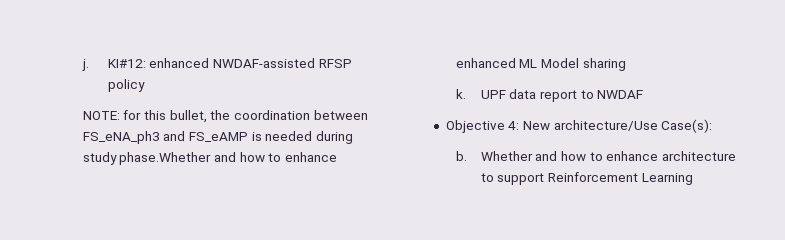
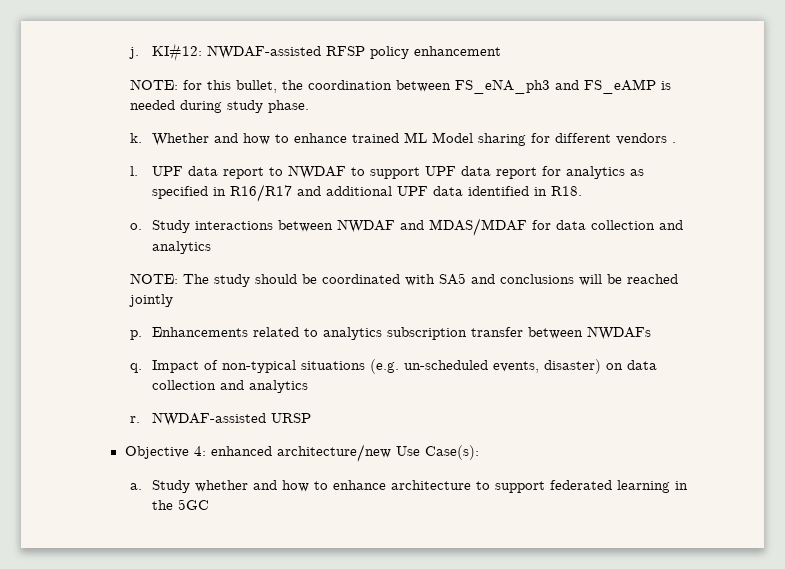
- KI#12: enhanced NWDAF-assisted RFSP policy
+ KI#12: NWDAF-assisted RFSP policy enhancement
- NOTE: for this bullet, the coordination between FS_eNA_ph3 and FS_eAMP is needed during study phase.Whether and how to enhance enhanced ML Model sharing
- k.
+ NOTE: for this bullet, the coordination between FS_eNA_ph3 and FS_eAMP is needed during study phase.
+ k. Whether and how to enhance trained ML Model sharing for different vendors .
+ l.
- UPF data report to NWDAF
- Objective 4: New architecture/Use Case(s):
- b. Whether and how to enhance architecture to support Reinforcement Learning
+ UPF data report to NWDAF to support UPF data report for analytics as specified in R16/R17 and additional UPF data identified in R18.
+ o. Study interactions between NWDAF and MDAS/MDAF for data collection and analytics
+ NOTE: The study should be coordinated with SA5 and conclusions will be reached jointly
+ p. Enhancements related to analytics subscription transfer between NWDAFs
+ q. Impact of non-typical situations (e.g. un-scheduled events, disaster) on data collection and analytics
+ r. NWDAF-assisted URSP
+ Objective 4: enhanced architecture/new Use Case(s):
+ a. Study whether and how to enhance architecture to support federated learning in the 5GC

